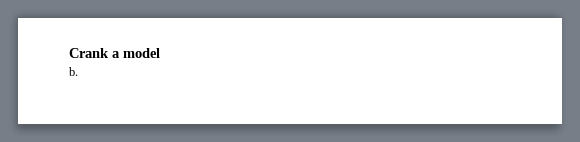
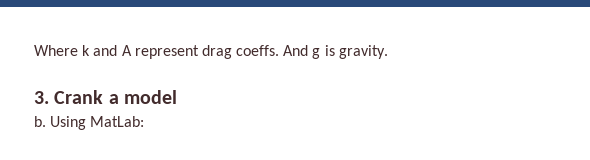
- Crank a model
+ Where k and A represent drag coeffs. And g is gravity.
+ 3. Crank a model
+ Using MatLab:

